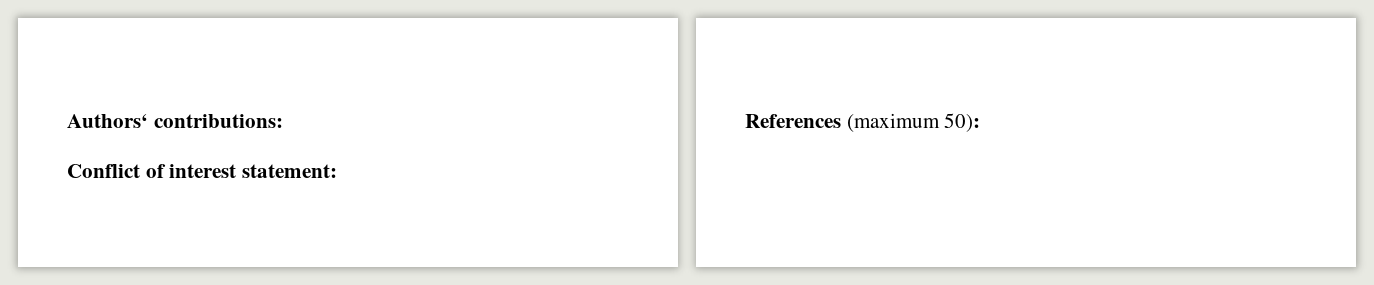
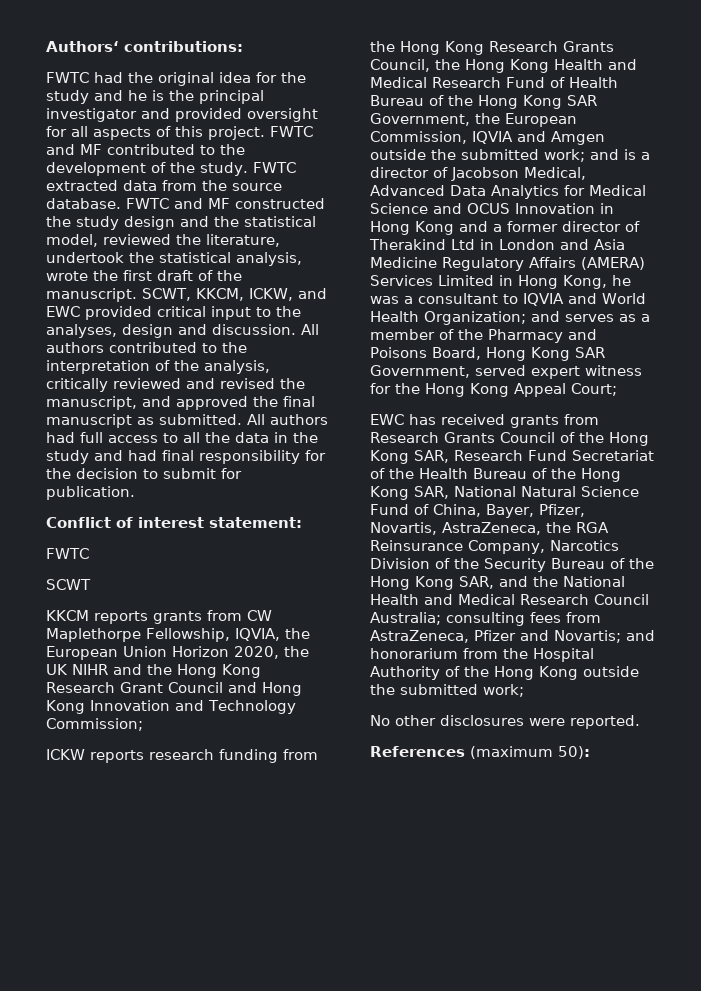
+ FWTC had the original idea for the study and he is the principal investigator and provided oversight for all aspects of this project. FWTC and MF contributed to the development of the study. FWTC extracted data from the source database. FWTC and MF constructed the study design and the statistical model, reviewed the literature, undertook the statistical analysis, wrote the first draft of the manuscript. SCWT, KKCM, ICKW, and EWC provided critical input to the analyses, design and discussion. All authors contributed to the interpretation of the analysis, critically reviewed and revised the manuscript, and approved the final manuscript as submitted. All authors had full access to all the data in the study and had final responsibility for the decision to submit for publication.
  Conflict of interest statement:
+ FWTC
+ SCWT
+ KKCM reports grants from CW Maplethorpe Fellowship, IQVIA, the European Union Horizon 2020, the UK NIHR and the Hong Kong Research Grant Council and Hong Kong Innovation and Technology Commission;
+ ICKW reports research funding from the Hong Kong Research Grants Council, the Hong Kong Health and Medical Research Fund of Health Bureau of the Hong Kong SAR Government, the European Commission, IQVIA and Amgen outside the submitted work; and is a director of Jacobson Medical, Advanced Data Analytics for Medical Science and OCUS Innovation in Hong Kong and a former director of Therakind Ltd in London and Asia Medicine Regulatory Affairs (AMERA) Services Limited in Hong Kong, he was a consultant to IQVIA and World Health Organization; and serves as a member of the Pharmacy and Poisons Board, Hong Kong SAR Government, served expert witness for the Hong Kong Appeal Court;
+ EWC has received grants from Research Grants Council of the Hong Kong SAR, Research Fund Secretariat of the Health Bureau of the Hong Kong SAR, National Natural Science Fund of China, Bayer, Pfizer, Novartis, AstraZeneca, the RGA Reinsurance Company, Narcotics Division of the Security Bureau of the Hong Kong SAR, and the National Health and Medical Research Council Australia; consulting fees from AstraZeneca, Pfizer and Novartis; and honorarium from the Hospital Authority of the Hong Kong outside the submitted work;
+ No other disclosures were reported.

